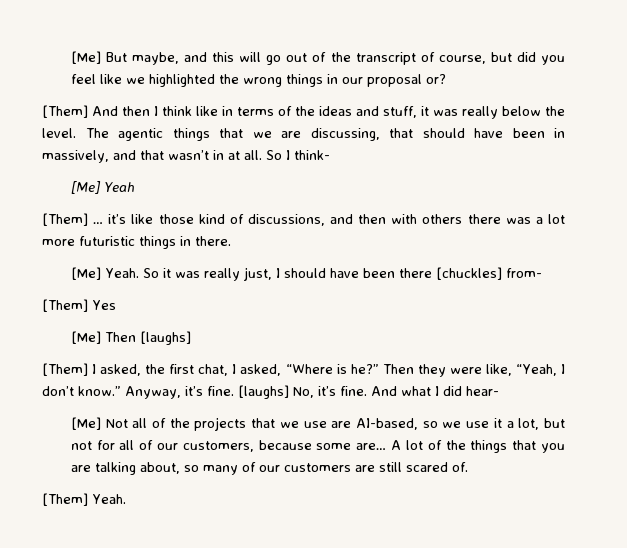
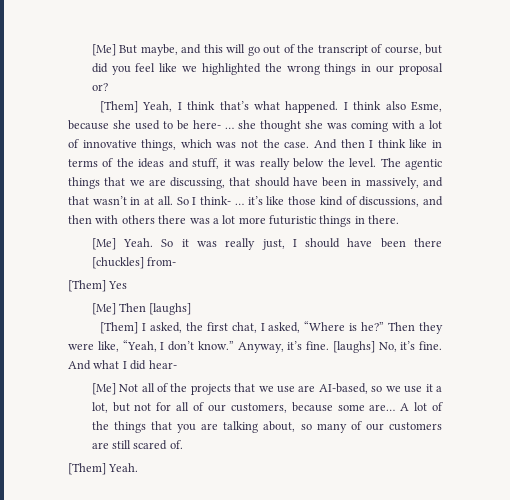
- [Them] And then I think like in terms of the ideas and stuff, it was really below the level.
+ [Them] Yeah, I think that’s what happened. I think also Esme, because she used to be here- … she thought she was coming with a lot of innovative things, which was not the case. And then I think like in terms of the ideas and stuff, it was really below the level.
- So I think-
- [Me] Yeah
- [Them] … it’s like those kind of discussions, and then with others there was a lot more futuristic things in there.
+ So I think- … it’s like those kind of discussions, and then with others there was a lot more futuristic things in there.

